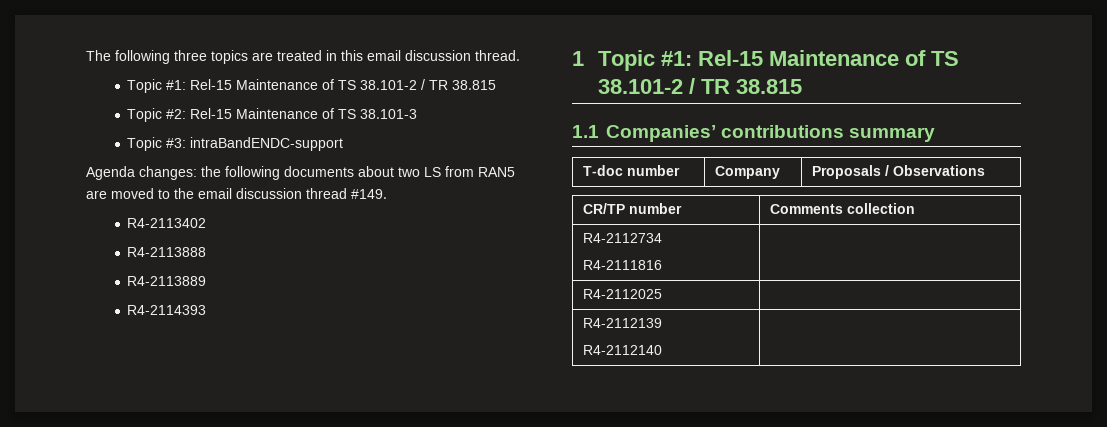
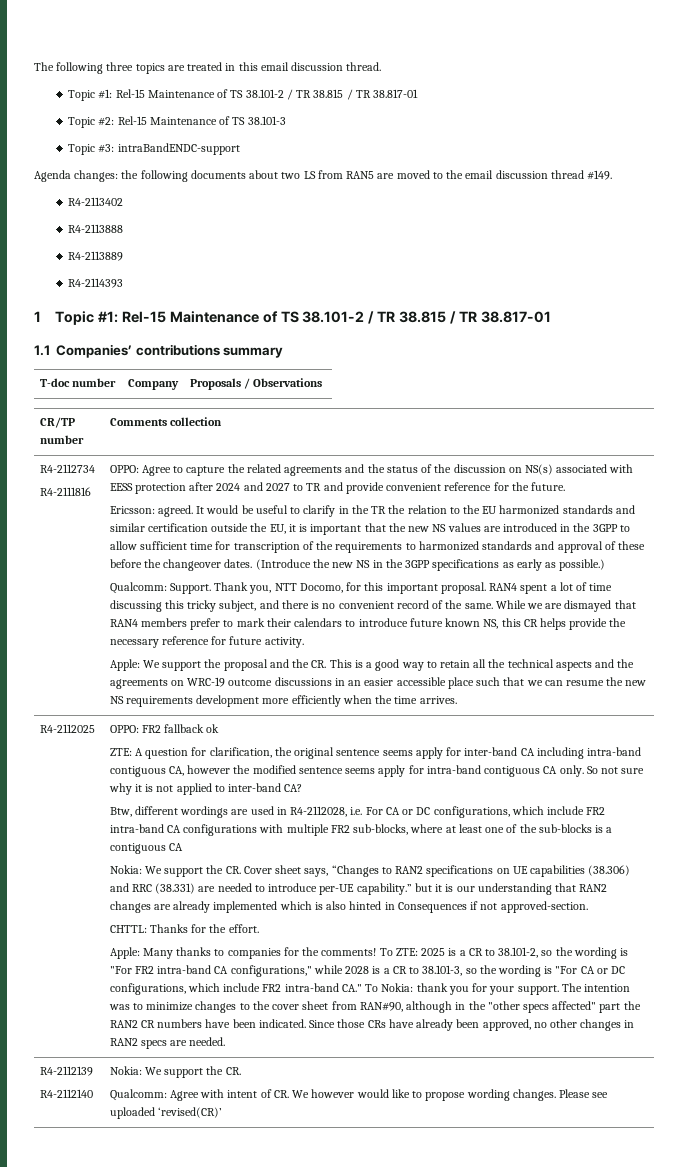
  The following three topics are treated in this email discussion thread.
- Topic #1: Rel-15 Maintenance of TS 38.101-2 / TR 38.815
+ Topic #1: Rel-15 Maintenance of TS 38.101-2 / TR 38.815 / TR 38.817-01
- 1 Topic #1: Rel-15 Maintenance of TS 38.101-2 / TR 38.815
+ 1 Topic #1: Rel-15 Maintenance of TS 38.101-2 / TR 38.815 / TR 38.817-01
- R4-2112025 |
+ OPPO: Agree to capture the related agreements and the status of the discussion on NS(s) associated with EESS protection after 2024 and 2027 to TR and provide convenient reference for the future.
+ Ericsson: agreed. It would be useful to clarify in the TR the relation to the EU harmonized standards and similar certification outside the EU, it is important that the new NS values are introduced in the 3GPP to allow sufficient time for transcription of the requirements to harmonized standards and approval of these before the changeover dates. (Introduce the new NS in the 3GPP specifications as early as possible.)
+ Qualcomm: Support. Thank you, NTT Docomo, for this important proposal. RAN4 spent a lot of time discussing this tricky subject, and there is no convenient record of the same. While we are dismayed that RAN4 members prefer to mark their calendars to introduce future known NS, this CR helps provide the necessary reference for future activity.
+ Apple: We support the proposal and the CR. This is a good way to retain all the technical aspects and the agreements on WRC-19 outcome discussions in an easier accessible place such that we can resume the new NS requirements development more efficiently when the time arrives.
+ R4-2112025 | OPPO: FR2 fallback ok
+ ZTE: A question for clarification, the original sentence seems apply for inter-band CA including intra-band contiguous CA, however the modified sentence seems apply for intra-band contiguous CA only. So not sure why it is not applied to inter-band CA?
+ Btw, different wordings are used in R4-2112028, i.e. For CA or DC configurations, which include FR2 intra-band CA configurations with multiple FR2 sub-blocks, where at least one of the sub-blocks is a contiguous CA
+ Nokia: We support the CR. Cover sheet says, “Changes to RAN2 specifications on UE capabilities (38.306) and RRC (38.331) are needed to introduce per-UE capability.” but it is our understanding that RAN2 changes are already implemented which is also hinted in Consequences if not approved-section.
+ CHTTL: Thanks for the effort.
+ Apple: Many thanks to companies for the comments! To ZTE: 2025 is a CR to 38.101-2, so the wording is "For FR2 intra-band CA configurations," while 2028 is a CR to 38.101-3, so the wording is "For CA or DC configurations, which include FR2 intra-band CA." To Nokia: thank you for your support. The intention was to minimize changes to the cover sheet from RAN#90, although in the "other specs affected" part the RAN2 CR numbers have been indicated. Since those CRs have already been approved, no other changes in RAN2 specs are needed.
  R4-2112139
- R4-2112140 |
+ R4-2112140 | Nokia: We support the CR.
+ Qualcomm: Agree with intent of CR. We however would like to propose wording changes. Please see uploaded ‘revised(CR)’

